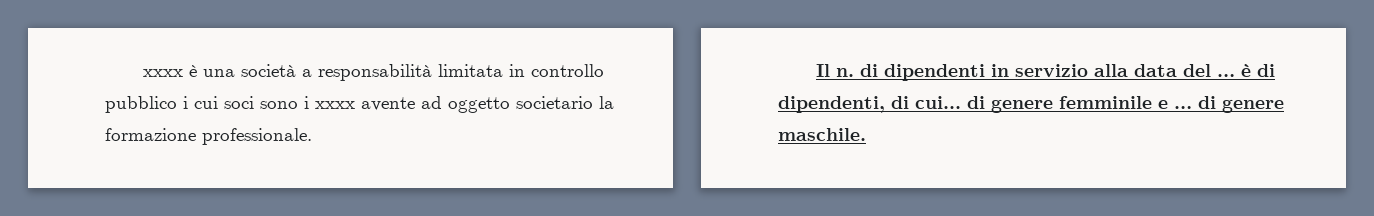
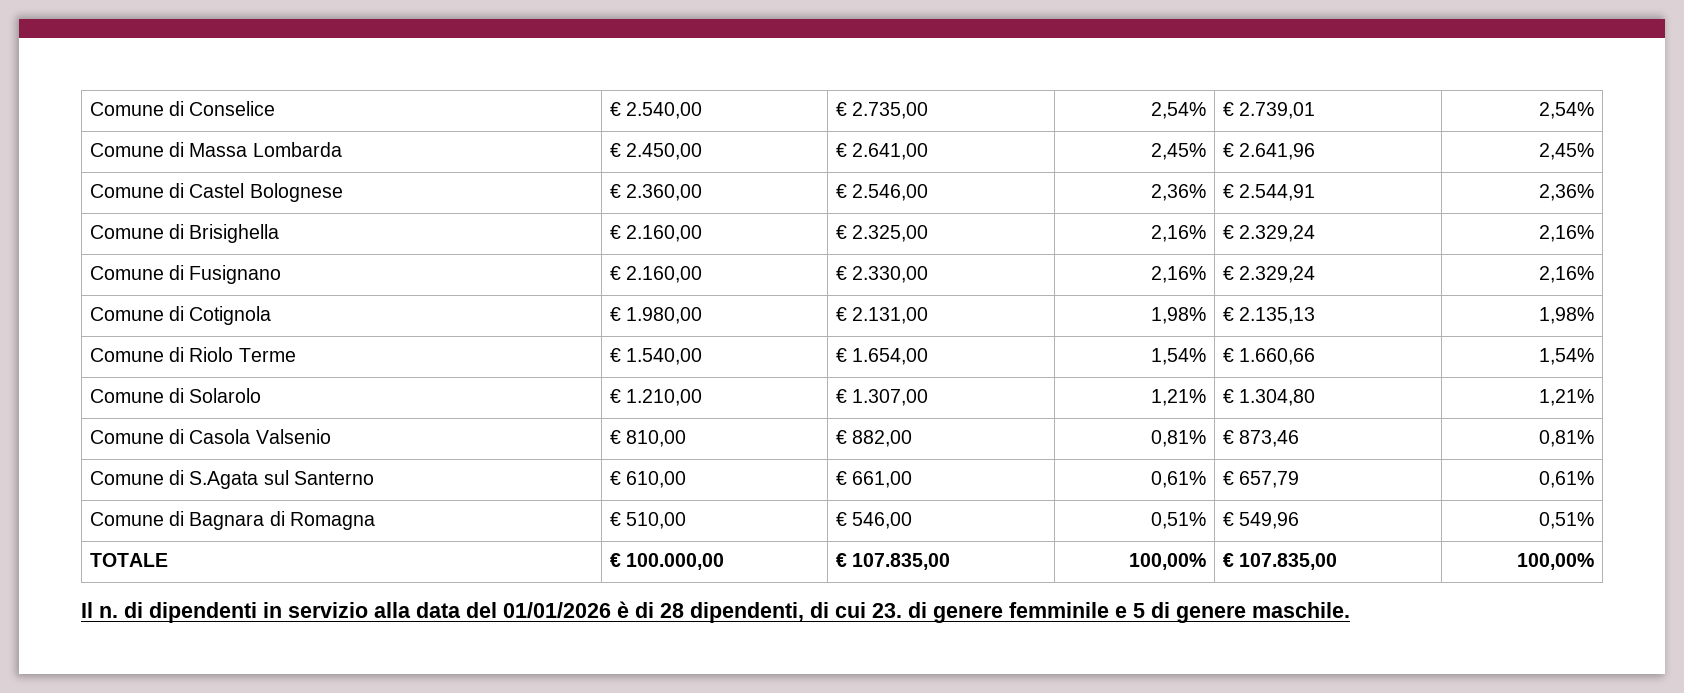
- xxxx è una società a responsabilità limitata in controllo pubblico i cui soci sono i xxxx avente ad oggetto societario la formazione professionale.
+ Comune di Conselice | € 2.540,00 | € 2.735,00 | 2,54% | € 2.739,01 | 2,54%
+ Comune di Massa Lombarda | € 2.450,00 | € 2.641,00 | 2,45% | € 2.641,96 | 2,45%
+ Comune di Castel Bolognese | € 2.360,00 | € 2.546,00 | 2,36% | € 2.544,91 | 2,36%
+ Comune di Brisighella | € 2.160,00 | € 2.325,00 | 2,16% | € 2.329,24 | 2,16%
+ Comune di Fusignano | € 2.160,00 | € 2.330,00 | 2,16% | € 2.329,24 | 2,16%
+ Comune di Cotignola | € 1.980,00 | € 2.131,00 | 1,98% | € 2.135,13 | 1,98%
+ Comune di Riolo Terme | € 1.540,00 | € 1.654,00 | 1,54% | € 1.660,66 | 1,54%
+ Comune di Solarolo | € 1.210,00 | € 1.307,00 | 1,21% | € 1.304,80 | 1,21%
+ Comune di Casola Valsenio | € 810,00 | € 882,00 | 0,81% | € 873,46 | 0,81%
+ Comune di S.Agata sul Santerno | € 610,00 | € 661,00 | 0,61% | € 657,79 | 0,61%
+ Comune di Bagnara di Romagna | € 510,00 | € 546,00 | 0,51% | € 549,96 | 0,51%
+ TOTALE | € 100.000,00 | € 107.835,00 | 100,00% | € 107.835,00 | 100,00%
- Il n. di dipendenti in servizio alla data del … è di dipendenti, di cui... di genere femminile e … di genere maschile.
+ Il n. di dipendenti in servizio alla data del 01/01/2026 è di 28 dipendenti, di cui 23. di genere femminile e 5 di genere maschile.

